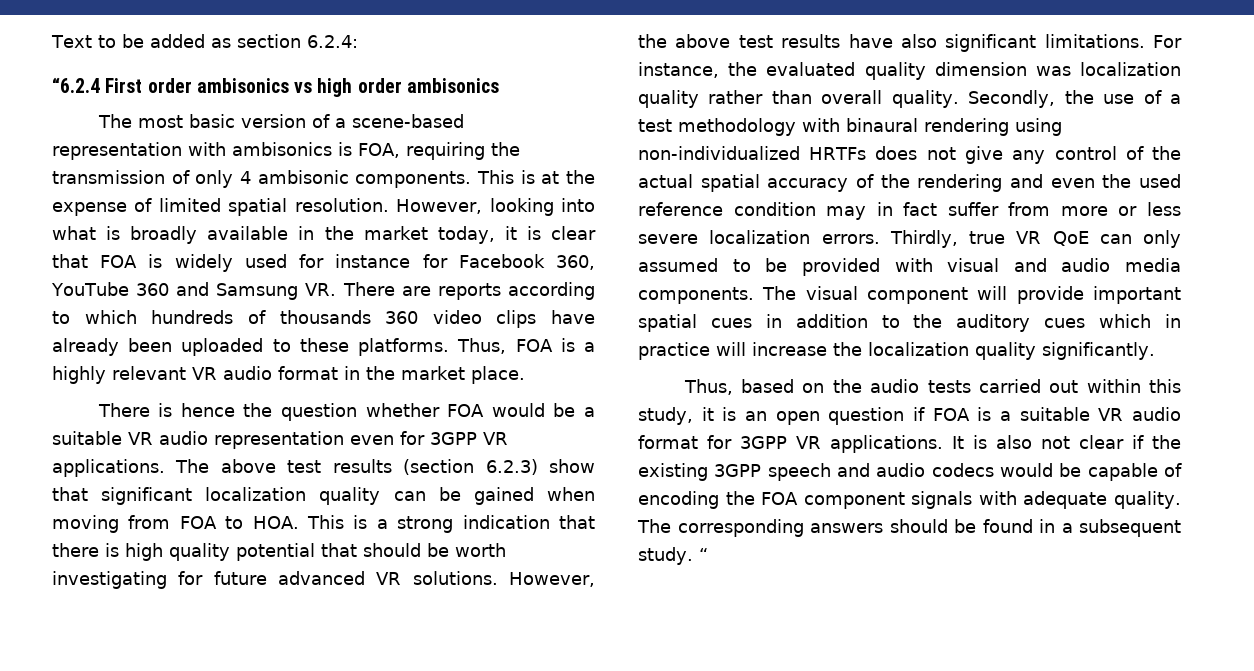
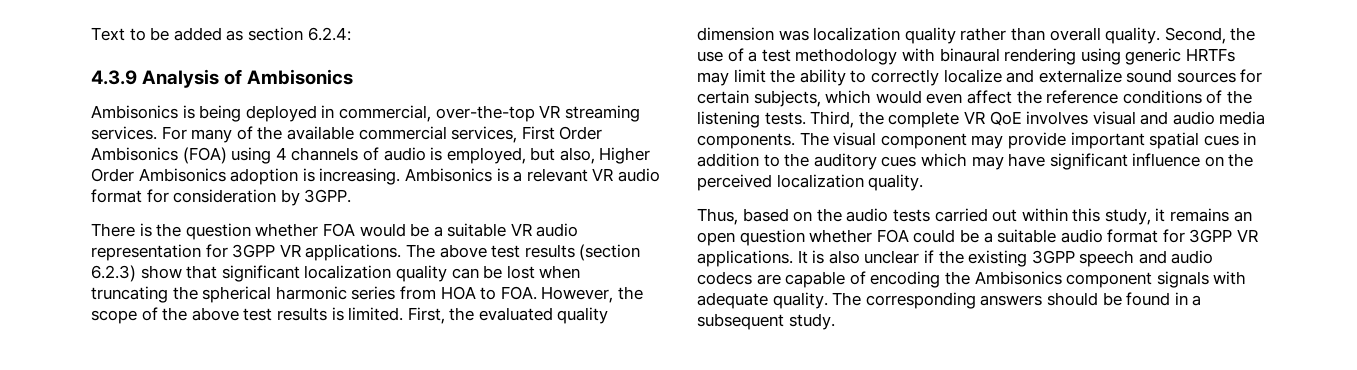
- “6.2.4 First order ambisonics vs high order ambisonics
- The most basic version of a scene-based representation with ambisonics is FOA, requiring the transmission of only 4 ambisonic components. This is at the expense of limited spatial resolution. However, looking into what is broadly available in the market today, it is clear that FOA is widely used for instance for Facebook 360, YouTube 360 and Samsung VR. There are reports according to which hundreds of thousands 360 video clips have already been uploaded to these platforms. Thus, FOA is a highly relevant VR audio format in the market place.
+ 4.3.9 Analysis of Ambisonics
+ Ambisonics is being deployed in commercial, over-the-top VR streaming services. For many of the available commercial services, First Order Ambisonics (FOA) using 4 channels of audio is employed, but also, Higher Order Ambisonics adoption is increasing. Ambisonics is a relevant VR audio format for consideration by 3GPP.
- There is hence the question whether FOA would be a suitable VR audio representation even for 3GPP VR applications.
+ There is the question whether FOA would be a suitable VR audio representation for 3GPP VR applications.
- The above test results (section 6.2.3) show that significant localization quality can be gained when moving from FOA to HOA. This is a strong indication that there is high quality potential that should be worth investigating for future advanced VR solutions. However, the above test results have also significant limitations. For instance, the evaluated quality dimension was localization quality rather than overall quality.
+ The above test results (section 6.2.3) show that significant localization quality can be lost when truncating the spherical harmonic series from HOA to FOA. However, the scope of the above test results is limited. First, the evaluated quality dimension was localization quality rather than overall quality.
- Secondly, the use of a test methodology with binaural rendering using non-individualized HRTFs does not give any control of the actual spatial accuracy of the rendering and even the used reference condition may in fact suffer from more or less severe localization errors. Thirdly, true VR QoE can only assumed to be provided with visual and audio media components.
+ Second, the use of a test methodology with binaural rendering using generic HRTFs may limit the ability to correctly localize and externalize sound sources for certain subjects, which would even affect the reference conditions of the listening tests. Third, the complete VR QoE involves visual and audio media components.
- The visual component will provide important spatial cues in addition to the auditory cues which in practice will increase the localization quality significantly.
+ The visual component may provide important spatial cues in addition to the auditory cues which may have significant influence on the perceived localization quality.
- Thus, based on the audio tests carried out within this study, it is an open question if FOA is a suitable VR audio format for 3GPP VR applications.
+ Thus, based on the audio tests carried out within this study, it remains an open question whether FOA could be a suitable audio format for 3GPP VR applications.
- It is also not clear if the existing 3GPP speech and audio codecs would be capable of encoding the FOA component signals with adequate quality.
+ It is also unclear if the existing 3GPP speech and audio codecs are capable of encoding the Ambisonics component signals with adequate quality.
- “

